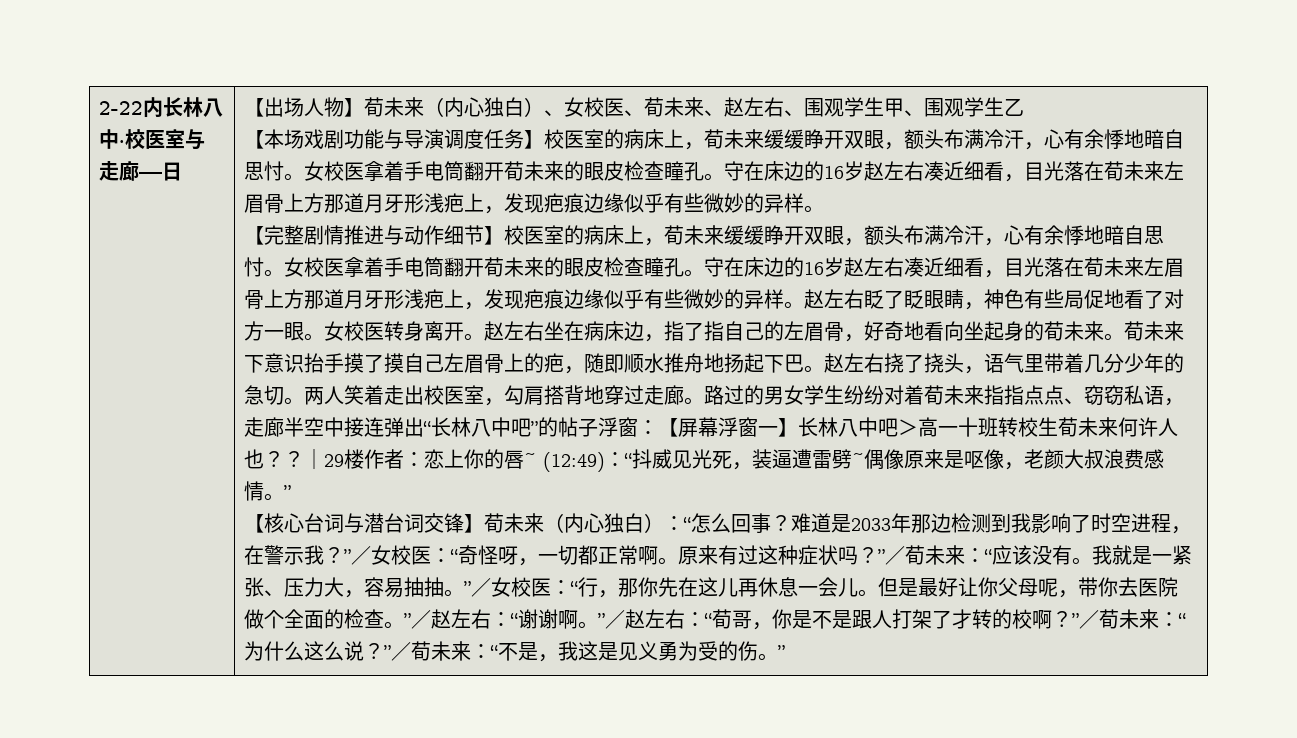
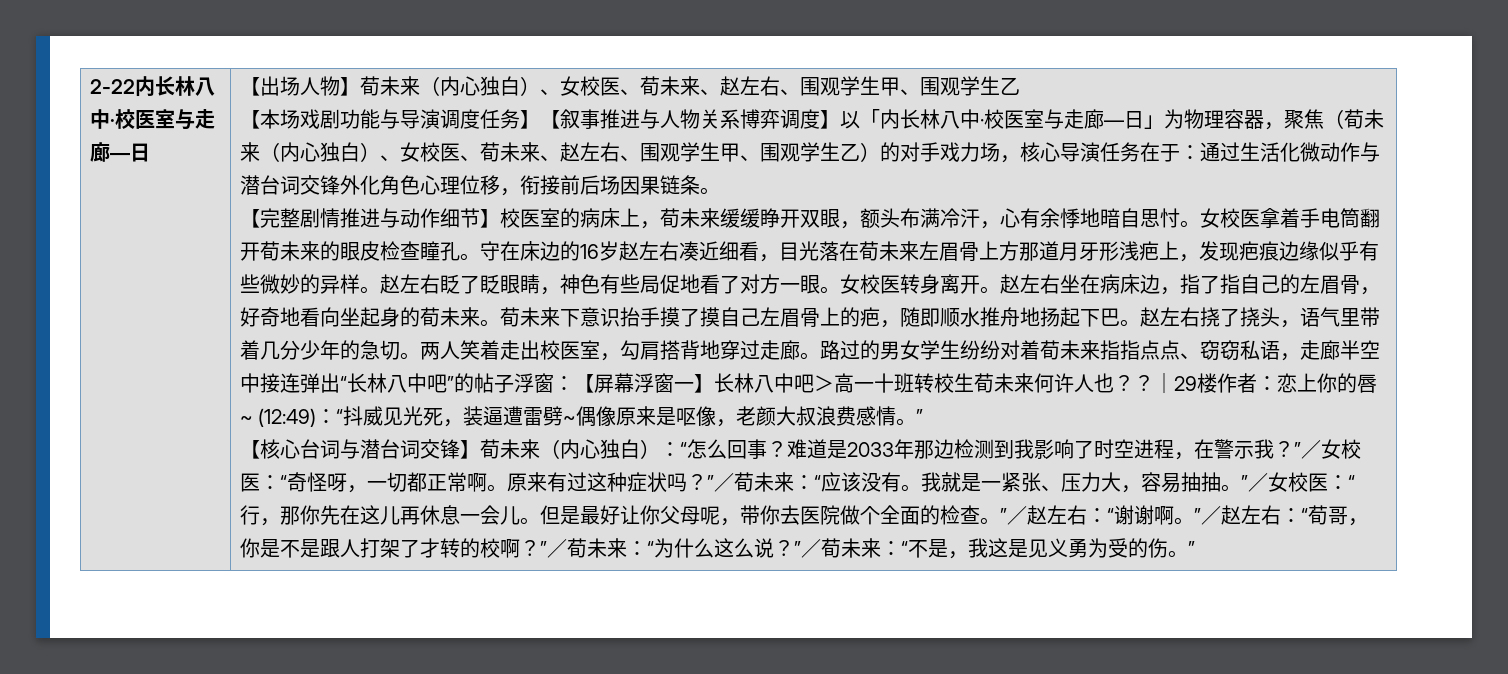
- 【本场戏剧功能与导演调度任务】校医室的病床上，荀未来缓缓睁开双眼，额头布满冷汗，心有余悸地暗自思忖。女校医拿着手电筒翻开荀未来的眼皮检查瞳孔。守在床边的16岁赵左右凑近细看，目光落在荀未来左眉骨上方那道月牙形浅疤上，发现疤痕边缘似乎有些微妙的异样。
+ 【本场戏剧功能与导演调度任务】【叙事推进与人物关系博弈调度】以「内长林八中·校医室与走廊—日」为物理容器，聚焦（荀未来（内心独白）、女校医、荀未来、赵左右、围观学生甲、围观学生乙）的对手戏力场，核心导演任务在于：通过生活化微动作与潜台词交锋外化角色心理位移，衔接前后场因果链条。

